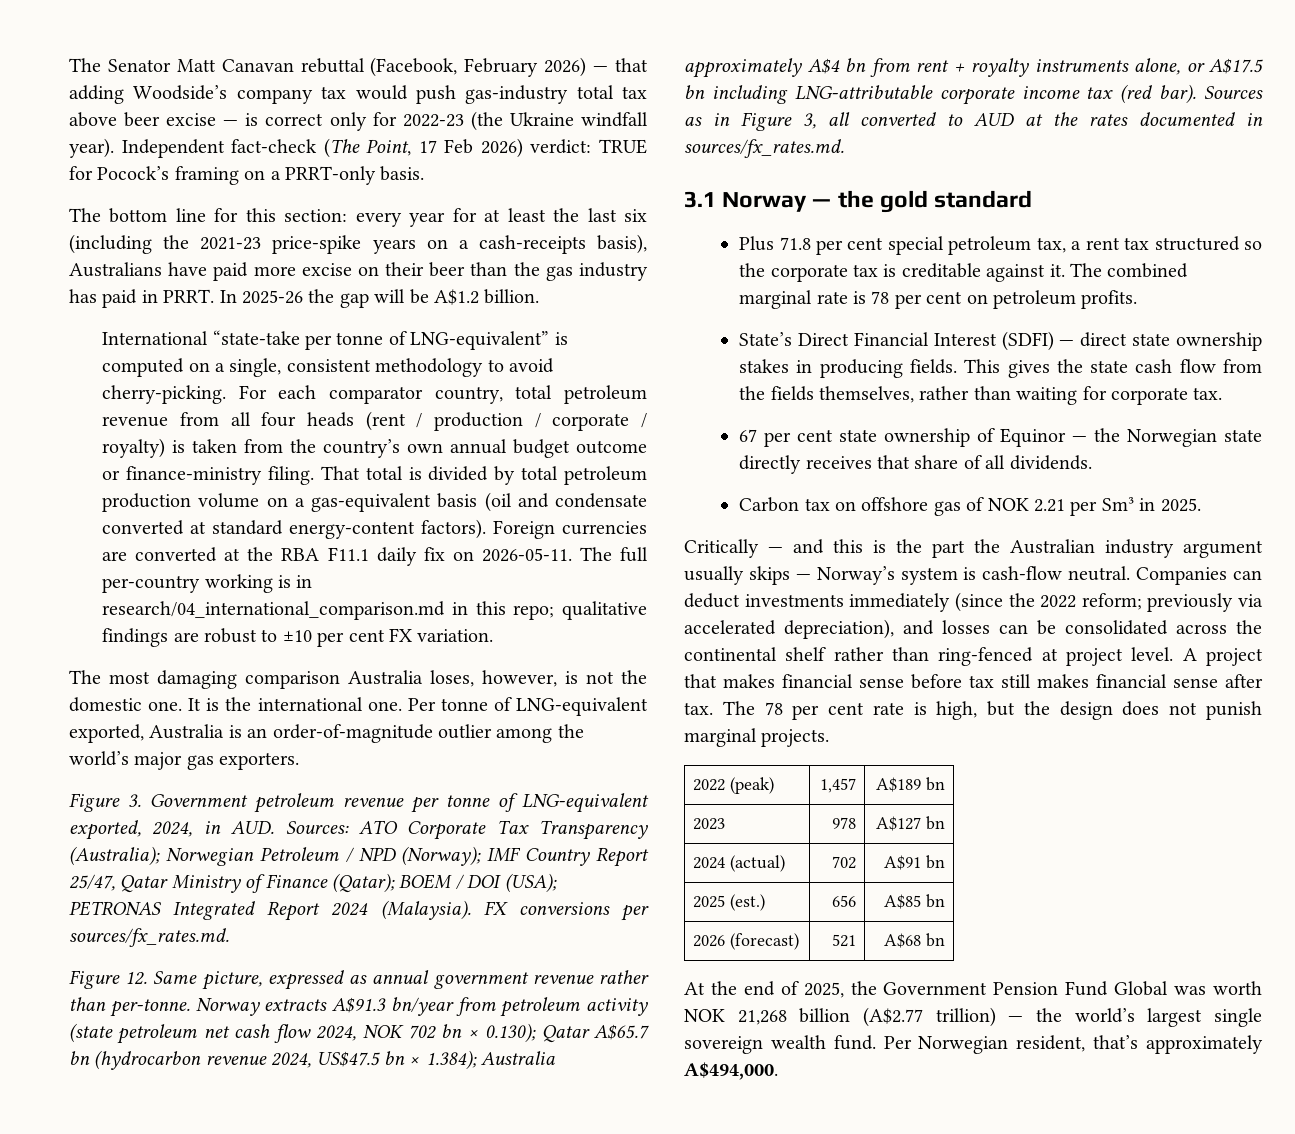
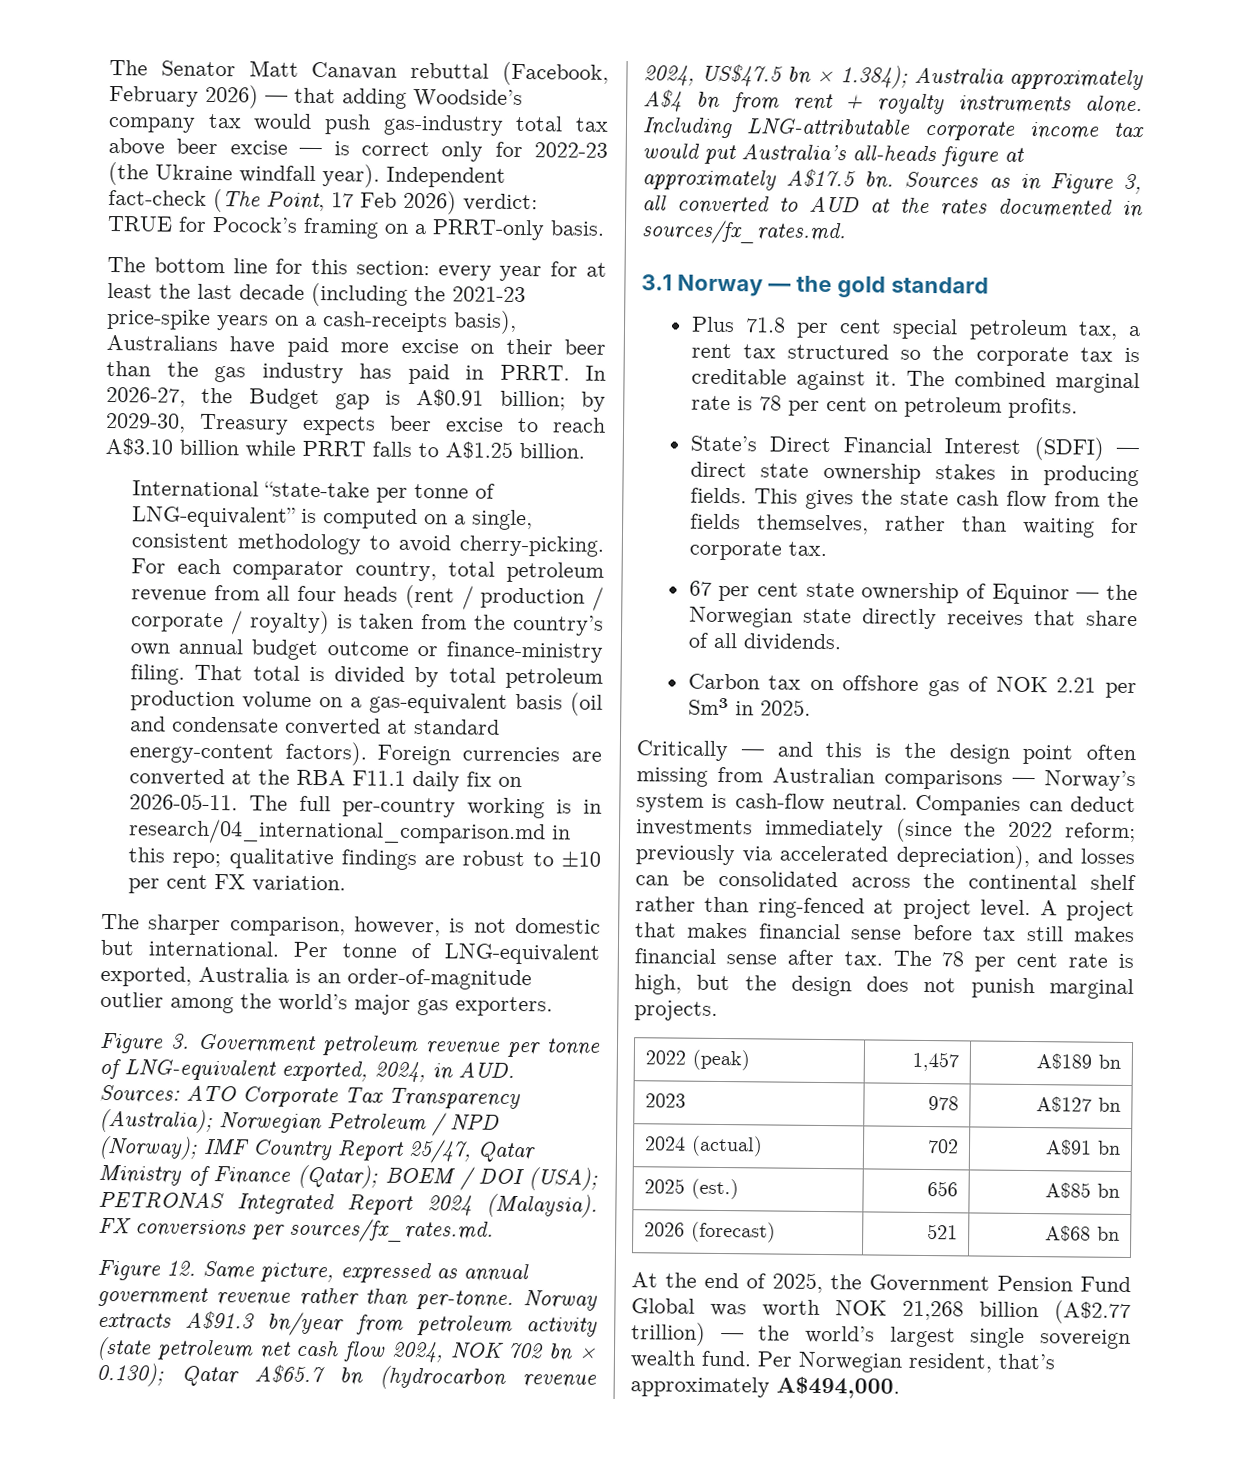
- The bottom line for this section: every year for at least the last six (including the 2021-23 price-spike years on a cash-receipts basis), Australians have paid more excise on their beer than the gas industry has paid in PRRT.
+ The bottom line for this section: every year for at least the last decade (including the 2021-23 price-spike years on a cash-receipts basis), Australians have paid more excise on their beer than the gas industry has paid in PRRT.
- In 2025-26 the gap will be A$1.2 billion.
+ In 2026-27, the Budget gap is A$0.91 billion; by 2029-30, Treasury expects beer excise to reach A$3.10 billion while PRRT falls to A$1.25 billion.
- The most damaging comparison Australia loses, however, is not the domestic one. It is the international one.
+ The sharper comparison, however, is not domestic but international.
- Norway extracts A$91.3 bn/year from petroleum activity (state petroleum net cash flow 2024, NOK 702 bn × 0.130); Qatar A$65.7 bn (hydrocarbon revenue 2024, US$47.5 bn × 1.384); Australia approximately A$4 bn from rent + royalty instruments alone, or A$17.5 bn including LNG-attributable corporate income tax (red bar).
+ Norway extracts A$91.3 bn/year from petroleum activity (state petroleum net cash flow 2024, NOK 702 bn × 0.130); Qatar A$65.7 bn (hydrocarbon revenue 2024, US$47.5 bn × 1.384); Australia approximately A$4 bn from rent + royalty instruments alone. Including LNG-attributable corporate income tax would put Australia’s all-heads figure at approximately A$17.5 bn.
- Critically — and this is the part the Australian industry argument usually skips — Norway’s system is cash-flow neutral.
+ Critically — and this is the design point often missing from Australian comparisons — Norway’s system is cash-flow neutral.

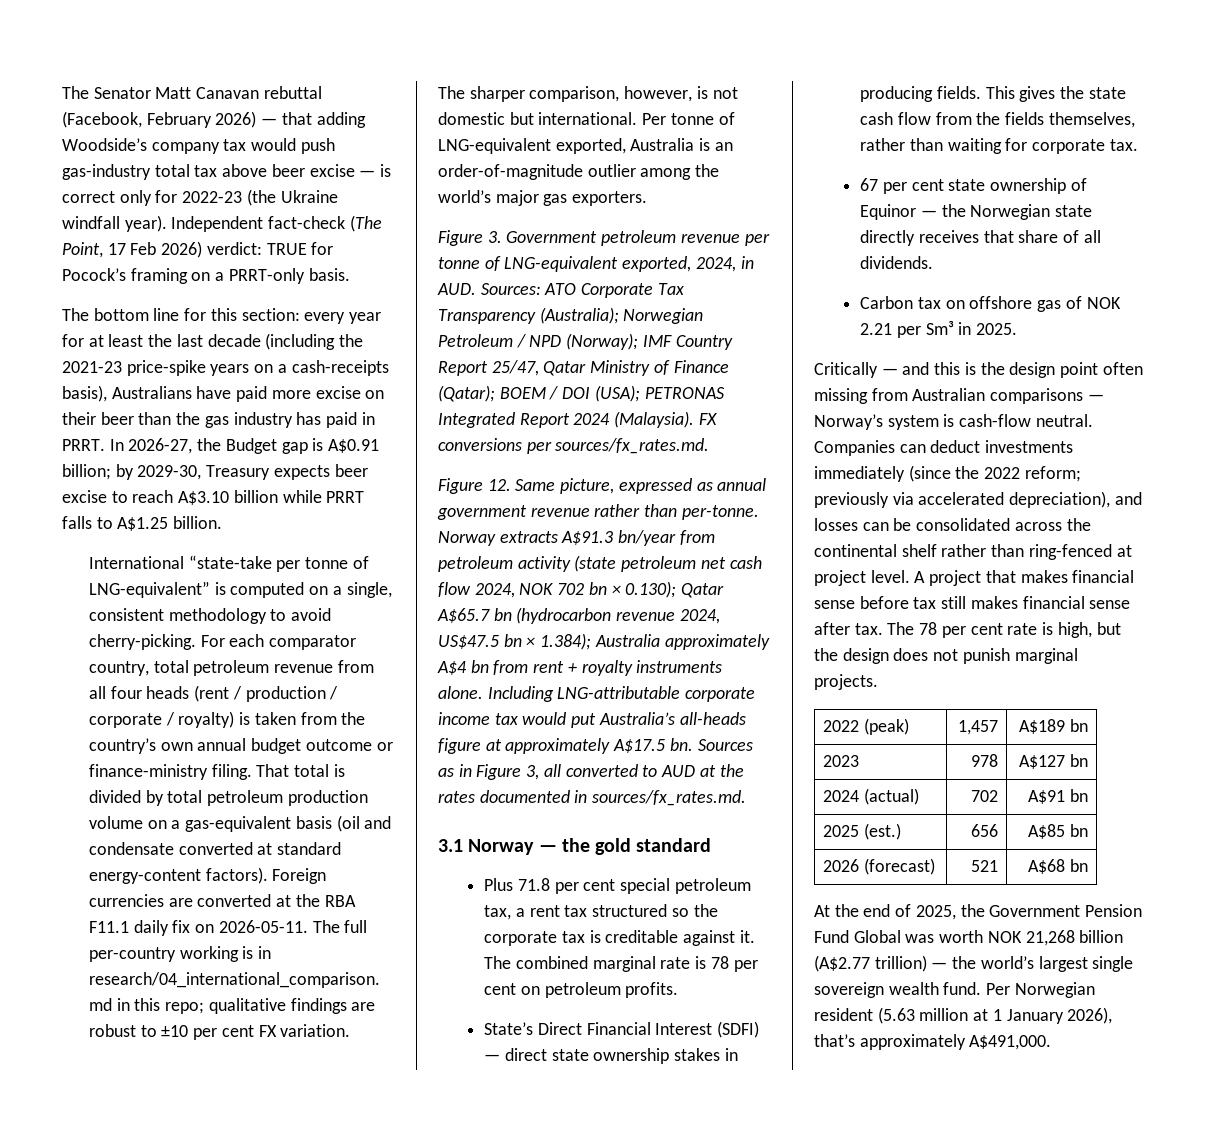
- Per Norwegian resident, that’s approximately A$494,000.
+ Per Norwegian resident (5.63 million at 1 January 2026), that’s approximately A$491,000.

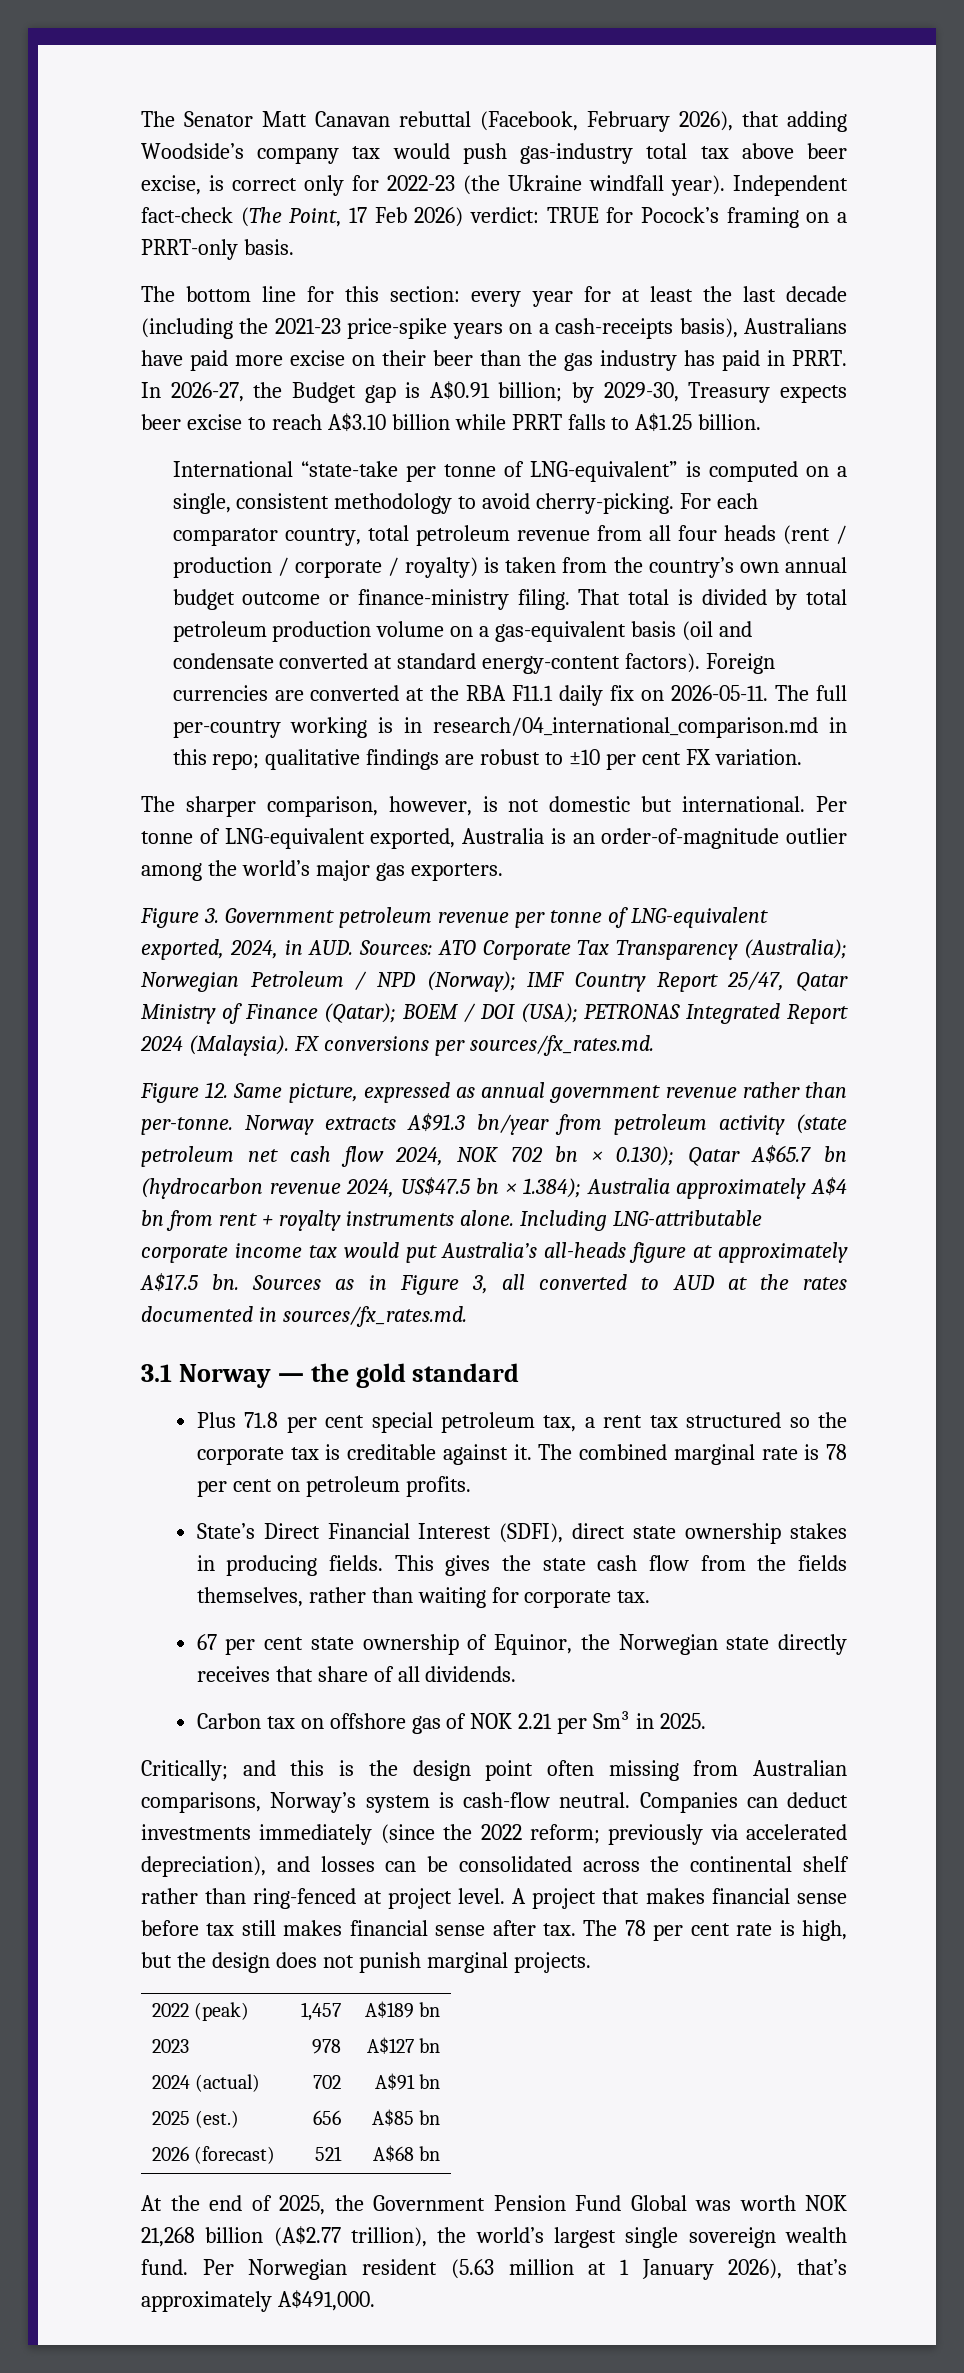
- The Senator Matt Canavan rebuttal (Facebook, February 2026) — that adding Woodside’s company tax would push gas-industry total tax above beer excise — is correct only for 2022-23 (the Ukraine windfall year).
+ The Senator Matt Canavan rebuttal (Facebook, February 2026), that adding Woodside’s company tax would push gas-industry total tax above beer excise, is correct only for 2022-23 (the Ukraine windfall year).
- State’s Direct Financial Interest (SDFI) — direct state ownership stakes in producing fields.
+ State’s Direct Financial Interest (SDFI), direct state ownership stakes in producing fields.
- 67 per cent state ownership of Equinor — the Norwegian state directly receives that share of all dividends.
+ 67 per cent state ownership of Equinor, the Norwegian state directly receives that share of all dividends.
- Critically — and this is the design point often missing from Australian comparisons — Norway’s system is cash-flow neutral.
+ Critically; and this is the design point often missing from Australian comparisons, Norway’s system is cash-flow neutral.
- At the end of 2025, the Government Pension Fund Global was worth NOK 21,268 billion (A$2.77 trillion) — the world’s largest single sovereign wealth fund.
+ At the end of 2025, the Government Pension Fund Global was worth NOK 21,268 billion (A$2.77 trillion), the world’s largest single sovereign wealth fund.

